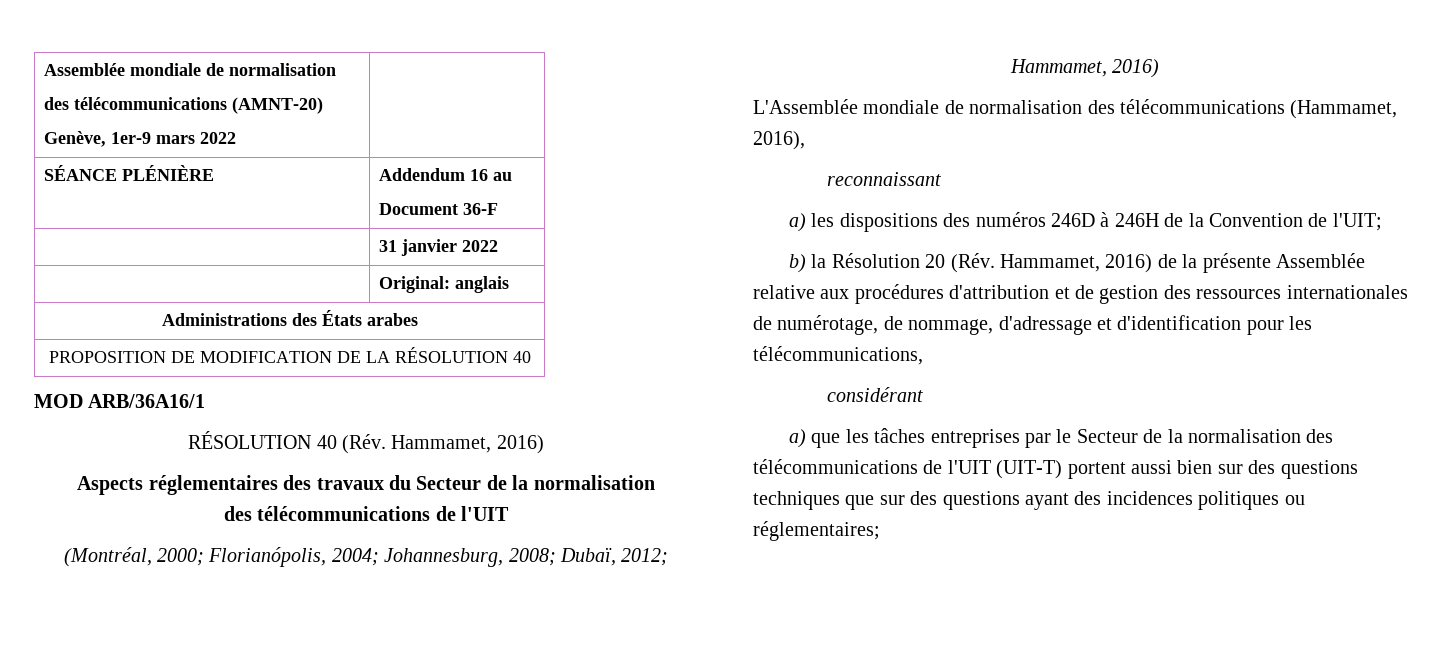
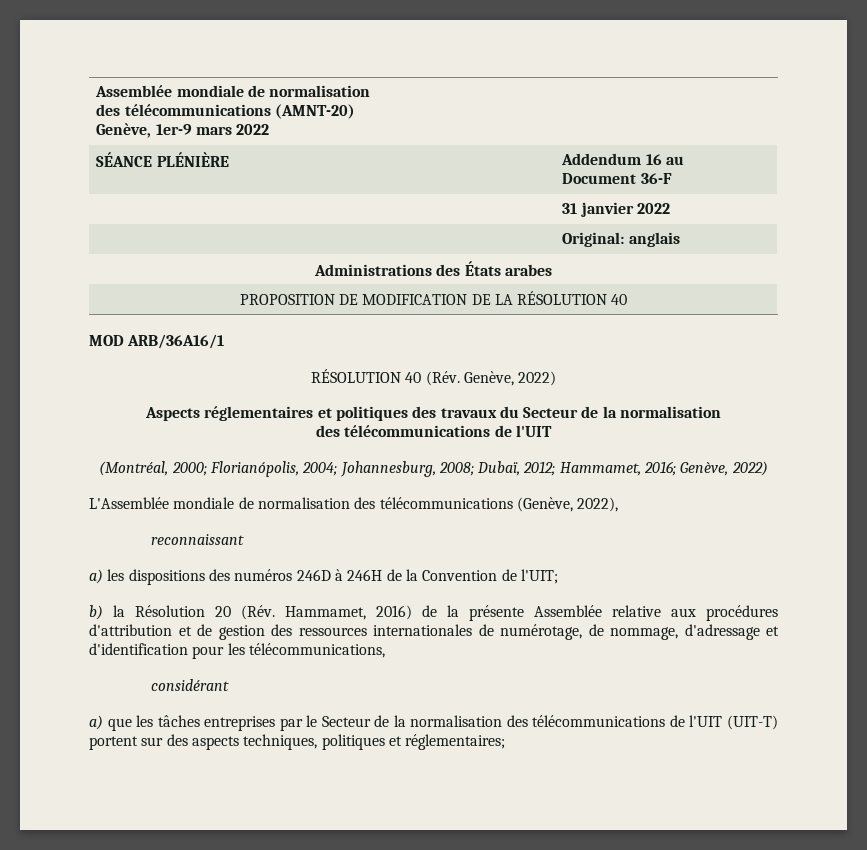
- RÉSOLUTION 40 (Rév. Hammamet, 2016)
+ RÉSOLUTION 40 (Rév. Genève, 2022)
- Aspects réglementaires des travaux du Secteur de la normalisation
+ Aspects réglementaires et politiques des travaux du Secteur de la normalisation
- (Montréal, 2000; Florianópolis, 2004; Johannesburg, 2008; Dubaï, 2012; Hammamet, 2016)
+ (Montréal, 2000; Florianópolis, 2004; Johannesburg, 2008; Dubaï, 2012; Hammamet, 2016; Genève, 2022)
- L'Assemblée mondiale de normalisation des télécommunications (Hammamet, 2016),
+ L'Assemblée mondiale de normalisation des télécommunications (Genève, 2022),
- a) que les tâches entreprises par le Secteur de la normalisation des télécommunications de l'UIT (UIT-T) portent aussi bien sur des questions techniques que sur des questions ayant des incidences politiques ou réglementaires;
+ a) que les tâches entreprises par le Secteur de la normalisation des télécommunications de l'UIT (UIT-T) portent sur des aspects techniques, politiques et réglementaires;

